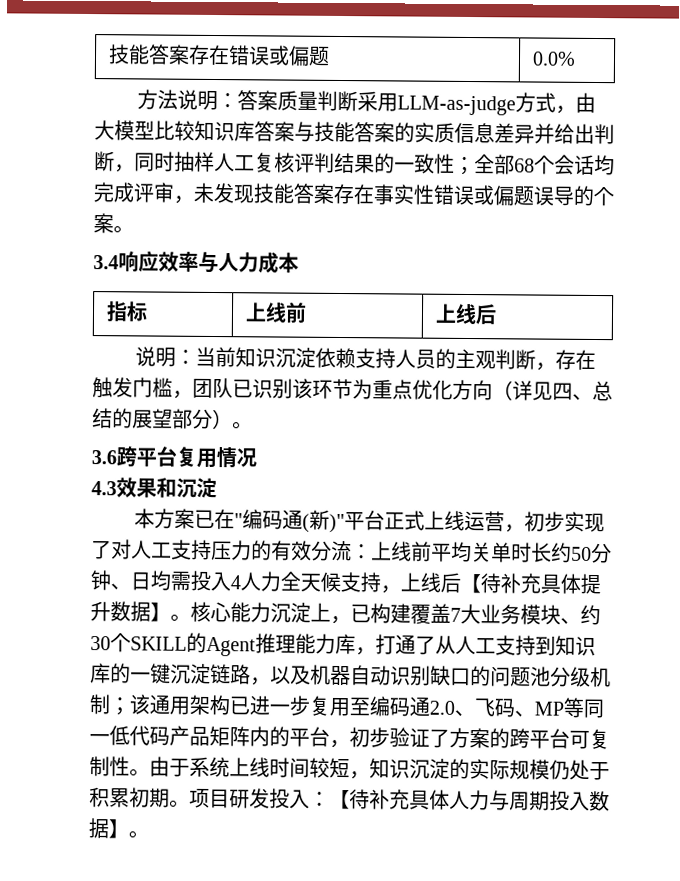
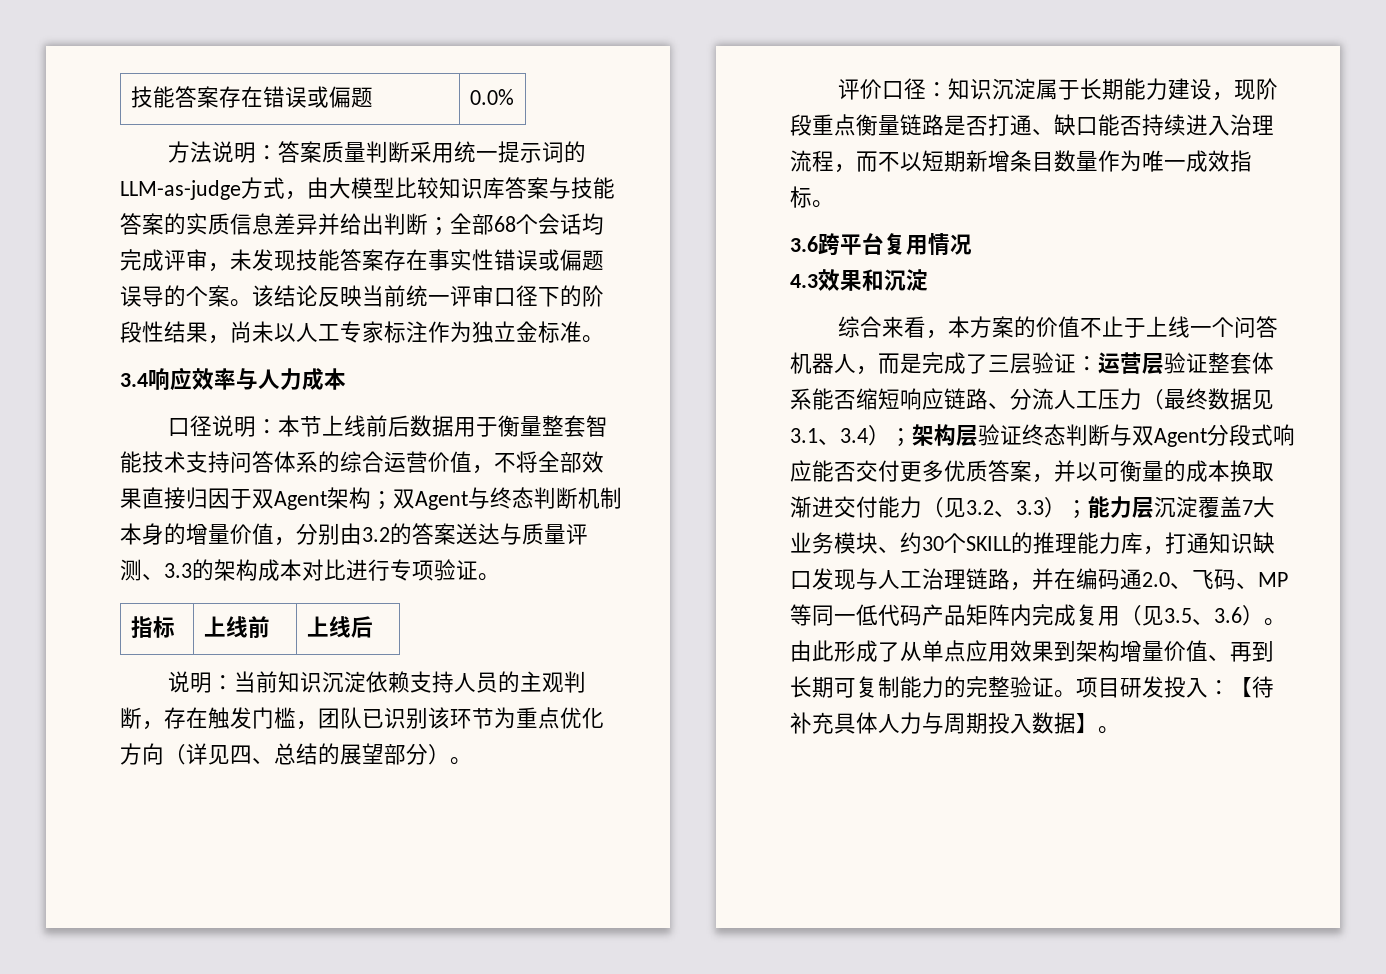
- 方法说明：答案质量判断采用LLM-as-judge方式，由大模型比较知识库答案与技能答案的实质信息差异并给出判断，同时抽样人工复核评判结果的一致性；全部68个会话均完成评审，未发现技能答案存在事实性错误或偏题误导的个案。
+ 方法说明：答案质量判断采用统一提示词的LLM-as-judge方式，由大模型比较知识库答案与技能答案的实质信息差异并给出判断；全部68个会话均完成评审，未发现技能答案存在事实性错误或偏题误导的个案。该结论反映当前统一评审口径下的阶段性结果，尚未以人工专家标注作为独立金标准。
+ 口径说明：本节上线前后数据用于衡量整套智能技术支持问答体系的综合运营价值，不将全部效果直接归因于双Agent架构；双Agent与终态判断机制本身的增量价值，分别由3.2的答案送达与质量评测、3.3的架构成本对比进行专项验证。
+ 评价口径：知识沉淀属于长期能力建设，现阶段重点衡量链路是否打通、缺口能否持续进入治理流程，而不以短期新增条目数量作为唯一成效指标。
- 本方案已在"编码通(新)"平台正式上线运营，初步实现了对人工支持压力的有效分流：上线前平均关单时长约50分钟、日均需投入4人力全天候支持，上线后【待补充具体提升数据】。核心能力沉淀上，已构建覆盖7大业务模块、约30个SKILL的Agent推理能力库，打通了从人工支持到知识库的一键沉淀链路，以及机器自动识别缺口的问题池分级机制；该通用架构已进一步复用至编码通2.0、飞码、MP等同一低代码产品矩阵内的平台，初步验证了方案的跨平台可复制性。由于系统上线时间较短，知识沉淀的实际规模仍处于积累初期。
+ 综合来看，本方案的价值不止于上线一个问答机器人，而是完成了三层验证：运营层验证整套体系能否缩短响应链路、分流人工压力（最终数据见3.1、3.4）；架构层验证终态判断与双Agent分段式响应能否交付更多优质答案，并以可衡量的成本换取渐进交付能力（见3.2、3.3）；能力层沉淀覆盖7大业务模块、约30个SKILL的推理能力库，打通知识缺口发现与人工治理链路，并在编码通2.0、飞码、MP等同一低代码产品矩阵内完成复用（见3.5、3.6）。由此形成了从单点应用效果到架构增量价值、再到长期可复制能力的完整验证。

